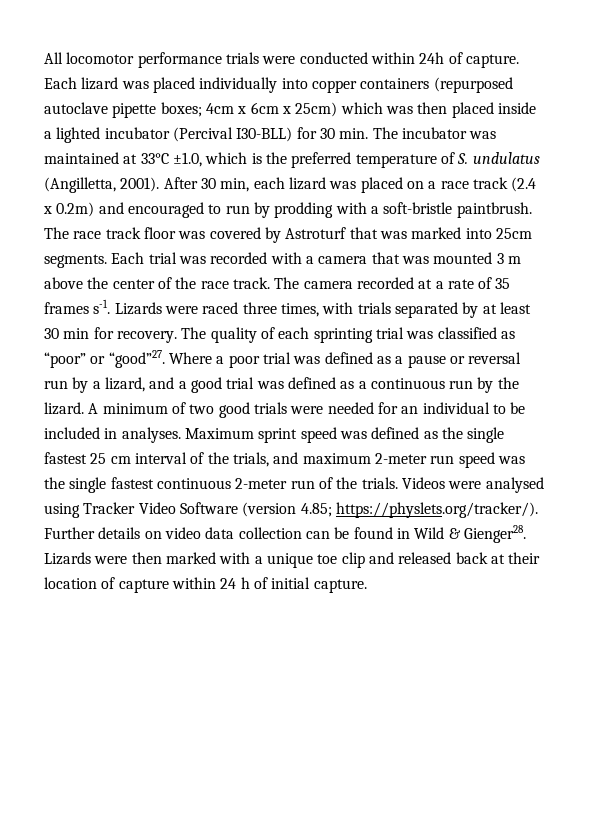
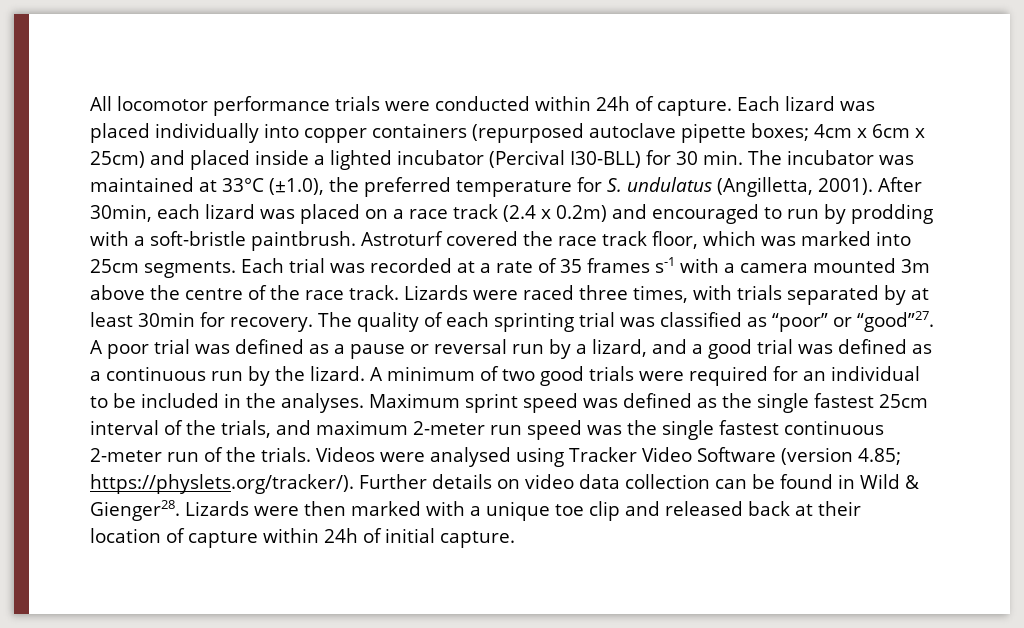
- Each lizard was placed individually into copper containers (repurposed autoclave pipette boxes; 4cm x 6cm x 25cm) which was then placed inside a lighted incubator (Percival I30-BLL) for 30 min. The incubator was maintained at 33°C ±1.0, which is the preferred temperature of S. undulatus (Angilletta, 2001).
+ Each lizard was placed individually into copper containers (repurposed autoclave pipette boxes; 4cm x 6cm x 25cm) and placed inside a lighted incubator (Percival I30-BLL) for 30 min. The incubator was maintained at 33°C (±1.0), the preferred temperature for S. undulatus (Angilletta, 2001).
- After 30 min, each lizard was placed on a race track (2.4 x 0.2m) and encouraged to run by prodding with a soft-bristle paintbrush.
+ After 30min, each lizard was placed on a race track (2.4 x 0.2m) and encouraged to run by prodding with a soft-bristle paintbrush.
- The race track floor was covered by Astroturf that was marked into 25cm segments.
+ Astroturf covered the race track floor, which was marked into 25cm segments.
- Each trial was recorded with a camera that was mounted 3 m above the center of the race track. The camera recorded at a rate of 35 frames s-1.
+ Each trial was recorded at a rate of 35 frames s-1 with a camera mounted 3m above the centre of the race track.
- Lizards were raced three times, with trials separated by at least 30 min for recovery.
+ Lizards were raced three times, with trials separated by at least 30min for recovery.
- Where a poor trial was defined as a pause or reversal run by a lizard, and a good trial was defined as a continuous run by the lizard.
+ A poor trial was defined as a pause or reversal run by a lizard, and a good trial was defined as a continuous run by the lizard.
- A minimum of two good trials were needed for an individual to be included in analyses.
+ A minimum of two good trials were required for an individual to be included in the analyses.
- Maximum sprint speed was defined as the single fastest 25 cm interval of the trials, and maximum 2-meter run speed was the single fastest continuous 2-meter run of the trials.
+ Maximum sprint speed was defined as the single fastest 25cm interval of the trials, and maximum 2-meter run speed was the single fastest continuous 2-meter run of the trials.
- Lizards were then marked with a unique toe clip and released back at their location of capture within 24 h of initial capture.
+ Lizards were then marked with a unique toe clip and released back at their location of capture within 24h of initial capture.

